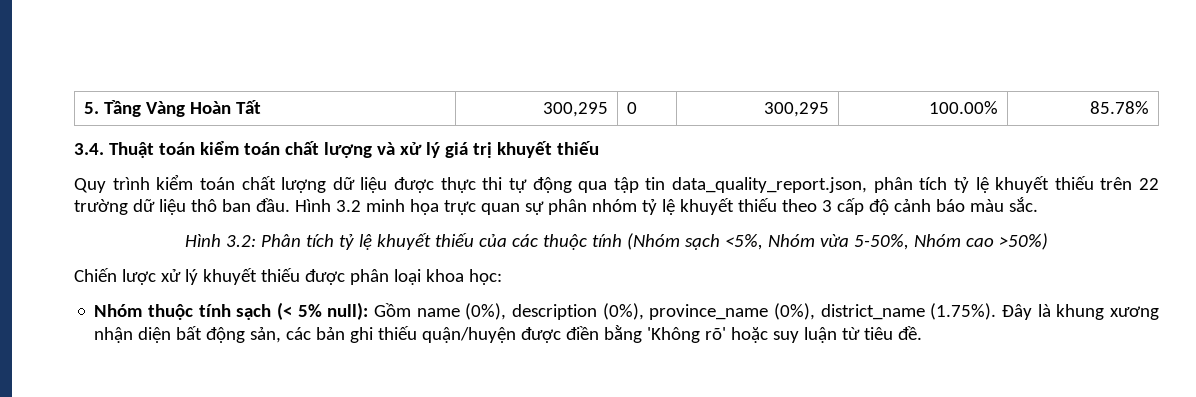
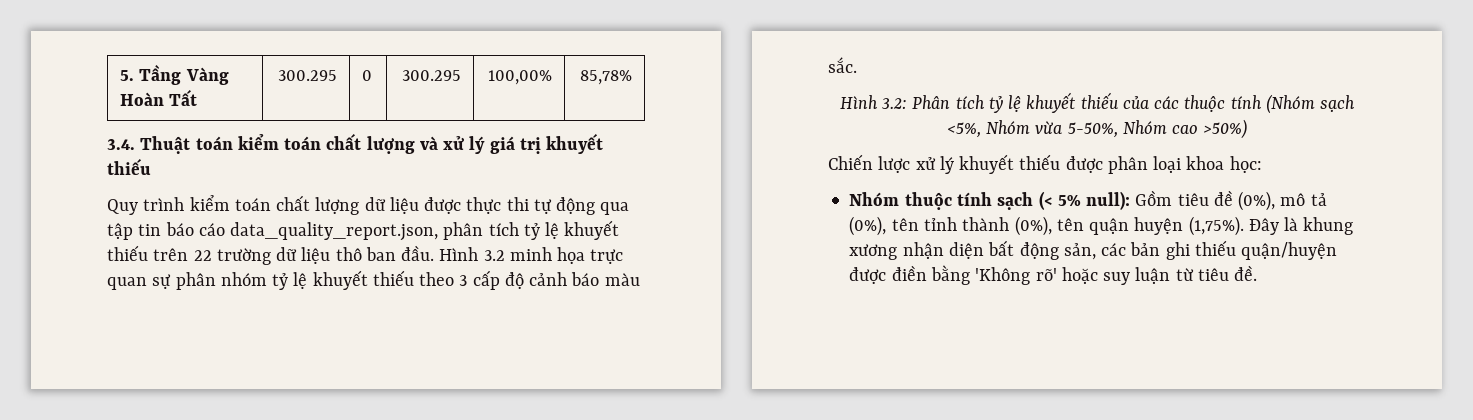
- 5. Tầng Vàng Hoàn Tất | 300,295 | 0 | 300,295 | 100.00% | 85.78%
+ 5. Tầng Vàng Hoàn Tất | 300.295 | 0 | 300.295 | 100,00% | 85,78%
- Quy trình kiểm toán chất lượng dữ liệu được thực thi tự động qua tập tin data_quality_report.json, phân tích tỷ lệ khuyết thiếu trên 22 trường dữ liệu thô ban đầu.
+ Quy trình kiểm toán chất lượng dữ liệu được thực thi tự động qua tập tin báo cáo data_quality_report.json, phân tích tỷ lệ khuyết thiếu trên 22 trường dữ liệu thô ban đầu.
- Nhóm thuộc tính sạch (< 5% null): Gồm name (0%), description (0%), province_name (0%), district_name (1.75%). Đây là khung xương nhận diện bất động sản, các bản ghi thiếu quận/huyện được điền bằng 'Không rõ' hoặc suy luận từ tiêu đề.
+ Nhóm thuộc tính sạch (< 5% null): Gồm tiêu đề (0%), mô tả (0%), tên tỉnh thành (0%), tên quận huyện (1,75%). Đây là khung xương nhận diện bất động sản, các bản ghi thiếu quận/huyện được điền bằng 'Không rõ' hoặc suy luận từ tiêu đề.

